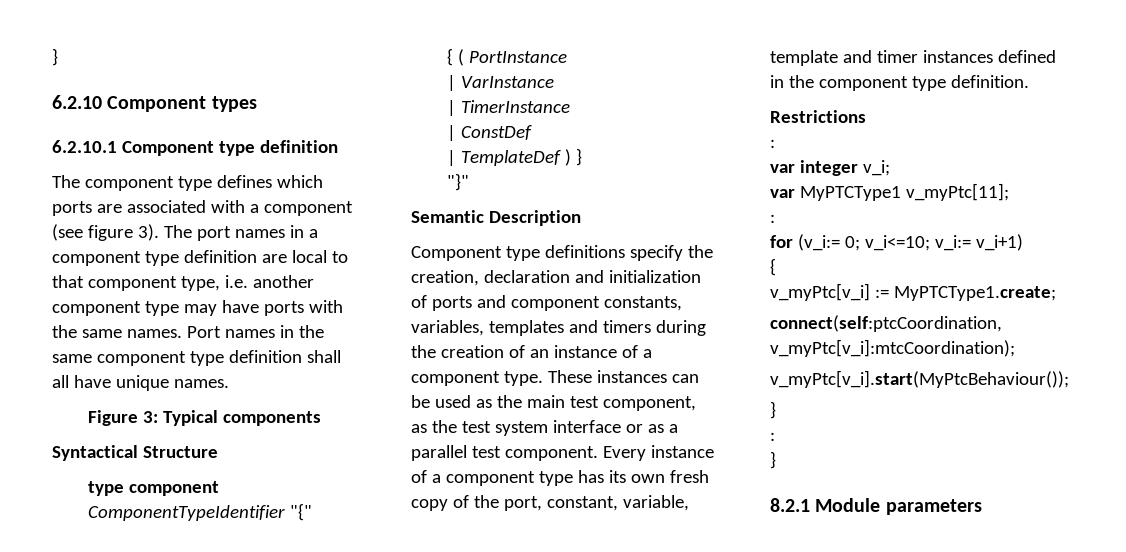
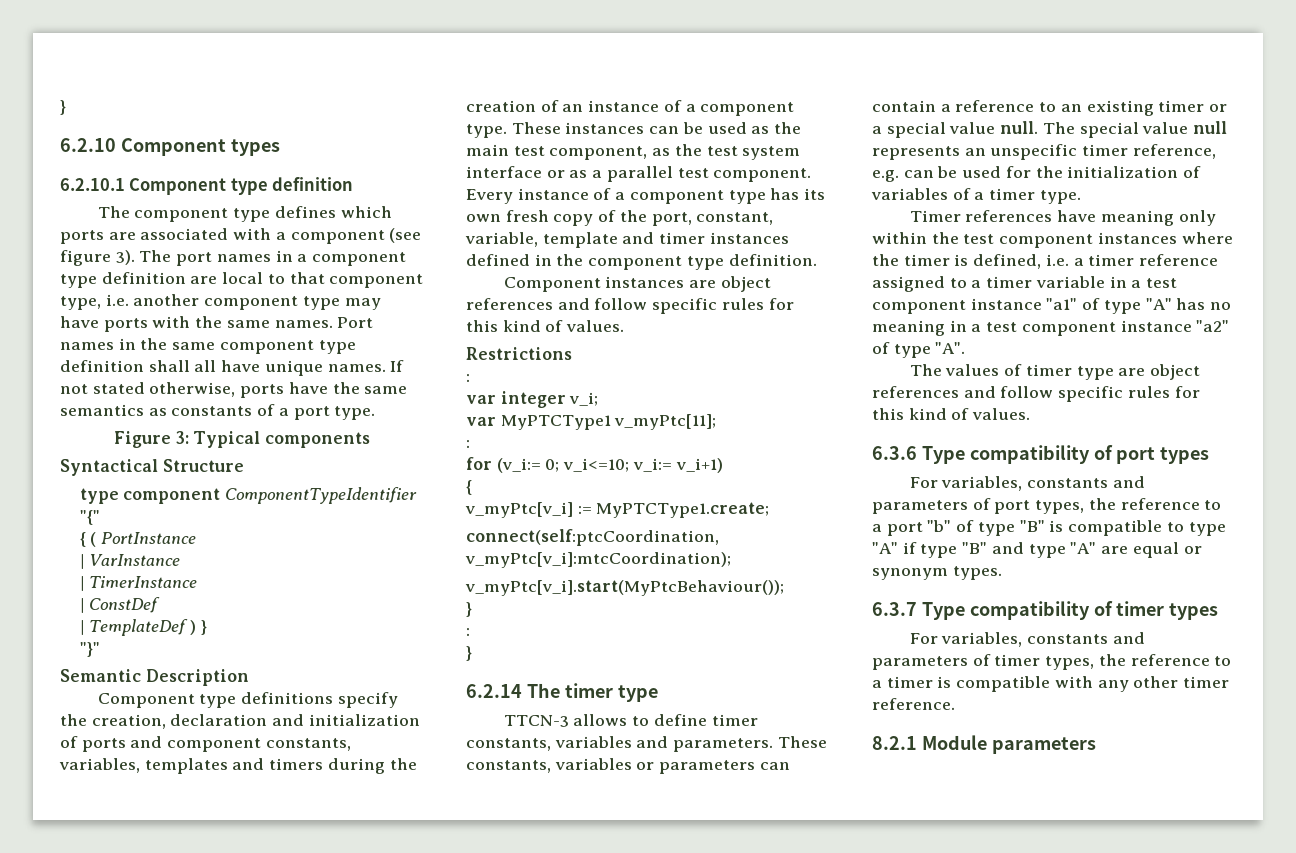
+ If not stated otherwise, ports have the same semantics as constants of a port type.
+ Component instances are object references and follow specific rules for this kind of values.
+ 6.2.14 The timer type
+ TTCN-3 allows to define timer constants, variables and parameters. These constants, variables or parameters can contain a reference to an existing timer or a special value null. The special value null represents an unspecific timer reference, e.g. can be used for the initialization of variables of a timer type.
+ Timer references have meaning only within the test component instances where the timer is defined, i.e. a timer reference assigned to a timer variable in a test component instance "a1" of type "A" has no meaning in a test component instance "a2" of type "A".
+ The values of timer type are object references and follow specific rules for this kind of values.
+ 6.3.6 Type compatibility of port types
+ For variables, constants and parameters of port types, the reference to a port "b" of type "B" is compatible to type "A" if type "B" and type "A" are equal or synonym types.
+ 6.3.7 Type compatibility of timer types
+ For variables, constants and parameters of timer types, the reference to a timer is compatible with any other timer reference.

